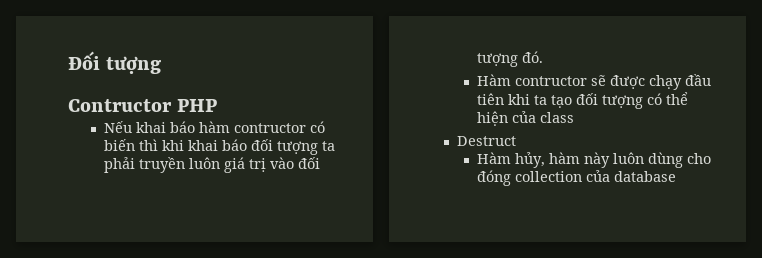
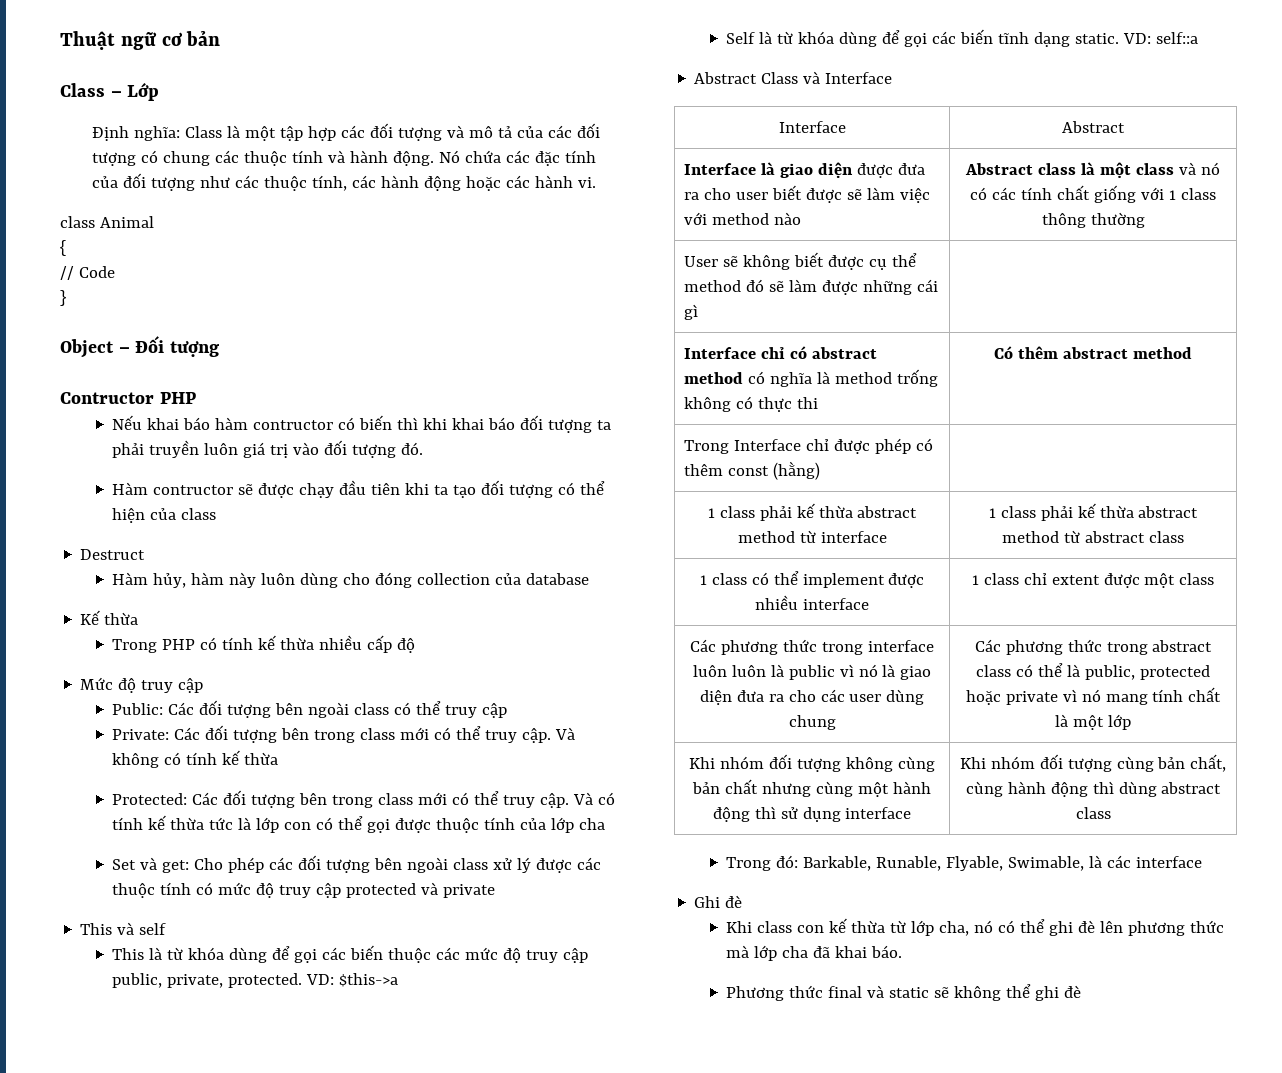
- Đối tượng
+ Thuật ngữ cơ bản
+ Class – Lớp
+ Định nghĩa: Class là một tập hợp các đối tượng và mô tả của các đối tượng có chung các thuộc tính và hành động. Nó chứa các đặc tính của đối tượng như các thuộc tính, các hành động hoặc các hành vi.
+ class Animal
+ {
+ // Code
+ }
+ Object – Đối tượng
+ Kế thừa
+ Trong PHP có tính kế thừa nhiều cấp độ
+ Mức độ truy cập
+ Public: Các đối tượng bên ngoài class có thể truy cập
+ Private: Các đối tượng bên trong class mới có thể truy cập. Và không có tính kế thừa
+ Protected: Các đối tượng bên trong class mới có thể truy cập. Và có tính kế thừa tức là lớp con có thể gọi được thuộc tính của lớp cha
+ Set và get: Cho phép các đối tượng bên ngoài class xử lý được các thuộc tính có mức độ truy cập protected và private
+ This và self
+ This là từ khóa dùng để gọi các biến thuộc các mức độ truy cập public, private, protected. VD: $this->a
+ Self là từ khóa dùng để gọi các biến tĩnh dạng static. VD: self::a
+ Abstract Class và Interface
+ Interface | Abstract
+ Interface là giao diện được đưa ra cho user biết được sẽ làm việc với method nào | Abstract class là một class và nó có các tính chất giống với 1 class thông thường
+ User sẽ không biết được cụ thể method đó sẽ làm được những cái gì |
+ Interface chỉ có abstract method có nghĩa là method trống không có thực thi | Có thêm abstract method
+ Trong Interface chỉ được phép có thêm const (hằng) |
+ 1 class phải kế thừa abstract method từ interface | 1 class phải kế thừa abstract method từ abstract class
+ 1 class có thể implement được nhiều interface | 1 class chỉ extent được một class
+ Các phương thức trong interface luôn luôn là public vì nó là giao diện đưa ra cho các user dùng chung | Các phương thức trong abstract class có thể là public, protected hoặc private vì nó mang tính chất là một lớp
+ Khi nhóm đối tượng không cùng bản chất nhưng cùng một hành động thì sử dụng interface | Khi nhóm đối tượng cùng bản chất, cùng hành động thì dùng abstract class
+ Trong đó: Barkable, Runable, Flyable, Swimable, là các interface
+ Ghi đè
+ Khi class con kế thừa từ lớp cha, nó có thể ghi đè lên phương thức mà lớp cha đã khai báo.
+ Phương thức final và static sẽ không thể ghi đè

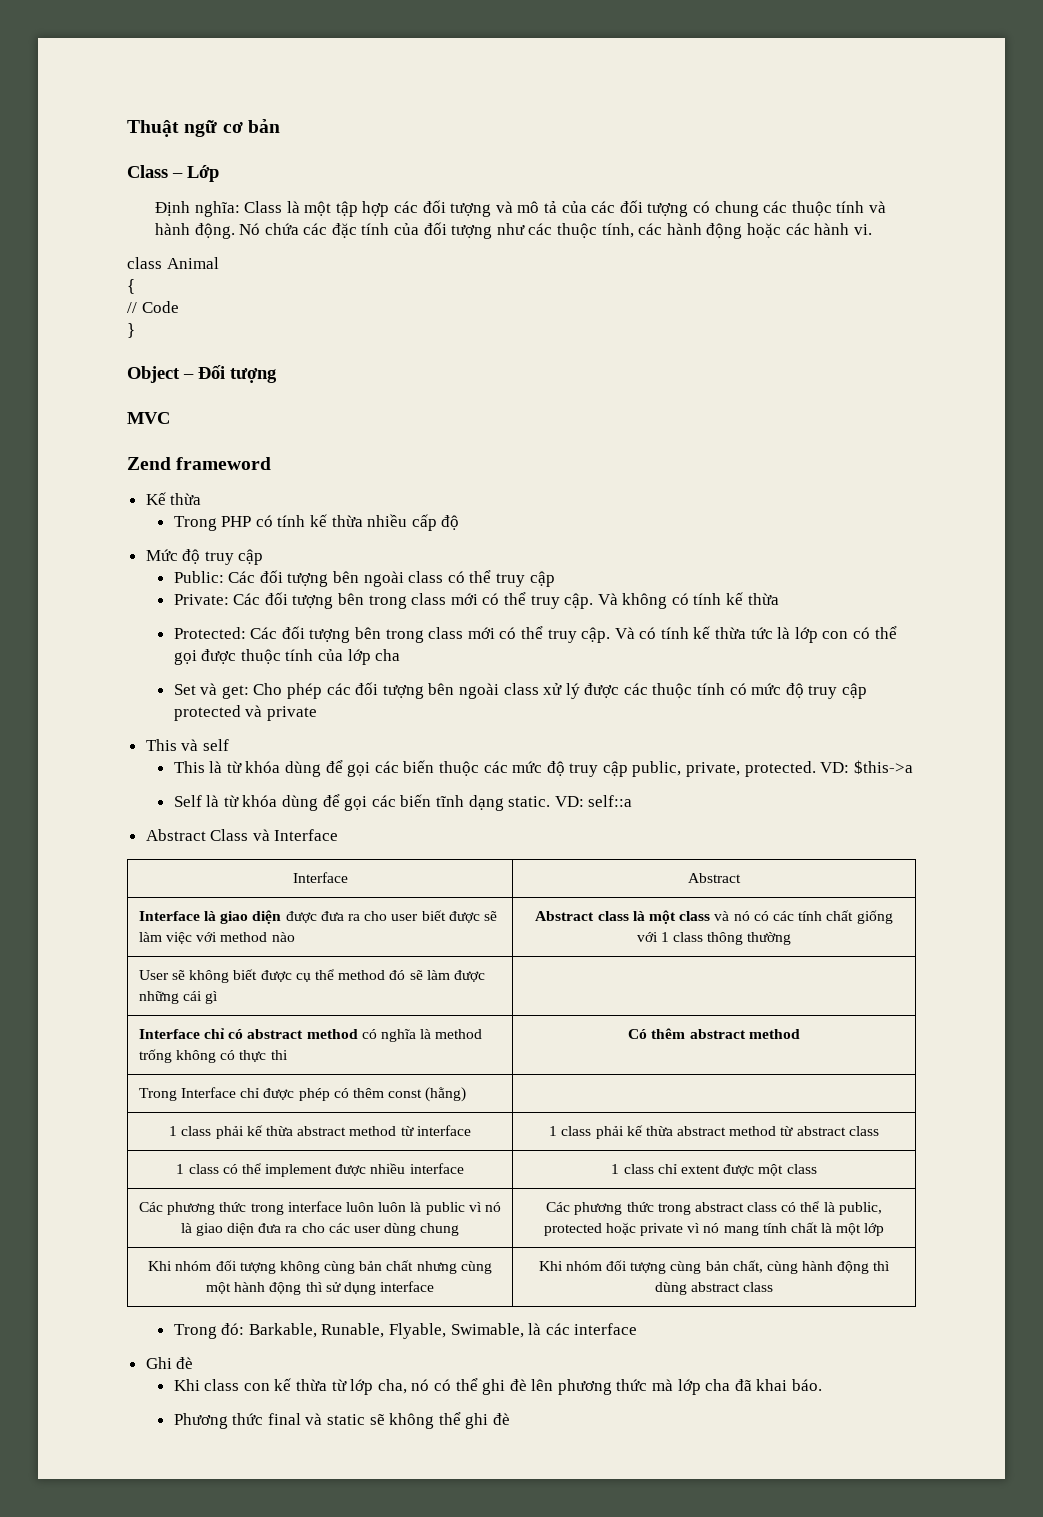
- Contructor PHP
- Nếu khai báo hàm contructor có biến thì khi khai báo đối tượng ta phải truyền luôn giá trị vào đối tượng đó.
- Hàm contructor sẽ được chạy đầu tiên khi ta tạo đối tượng có thể hiện của class
- Destruct
- Hàm hủy, hàm này luôn dùng cho đóng collection của database
+ MVC
+ Zend frameword

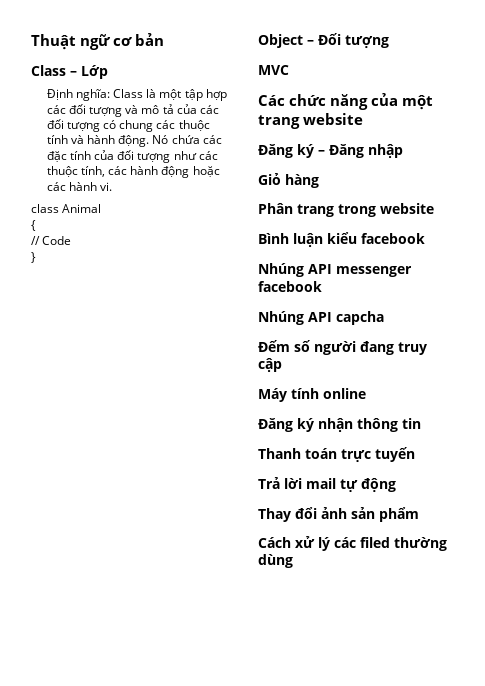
- Zend frameword
- Kế thừa
- Trong PHP có tính kế thừa nhiều cấp độ
- Mức độ truy cập
- Public: Các đối tượng bên ngoài class có thể truy cập
- Private: Các đối tượng bên trong class mới có thể truy cập. Và không có tính kế thừa
- Protected: Các đối tượng bên trong class mới có thể truy cập. Và có tính kế thừa tức là lớp con có thể gọi được thuộc tính của lớp cha
- Set và get: Cho phép các đối tượng bên ngoài class xử lý được các thuộc tính có mức độ truy cập protected và private
- This và self
- This là từ khóa dùng để gọi các biến thuộc các mức độ truy cập public, private, protected. VD: $this->a
- Self là từ khóa dùng để gọi các biến tĩnh dạng static. VD: self::a
- Abstract Class và Interface
- Interface | Abstract
- Interface là giao diện được đưa ra cho user biết được sẽ làm việc với method nào | Abstract class là một class và nó có các tính chất giống với 1 class thông thường
- User sẽ không biết được cụ thể method đó sẽ làm được những cái gì |
- Interface chỉ có abstract method có nghĩa là method trống không có thực thi | Có thêm abstract method
- Trong Interface chỉ được phép có thêm const (hằng) |
- 1 class phải kế thừa abstract method từ interface | 1 class phải kế thừa abstract method từ abstract class
- 1 class có thể implement được nhiều interface | 1 class chỉ extent được một class
- Các phương thức trong interface luôn luôn là public vì nó là giao diện đưa ra cho các user dùng chung | Các phương thức trong abstract class có thể là public, protected hoặc private vì nó mang tính chất là một lớp
- Khi nhóm đối tượng không cùng bản chất nhưng cùng một hành động thì sử dụng interface | Khi nhóm đối tượng cùng bản chất, cùng hành động thì dùng abstract class
- Trong đó: Barkable, Runable, Flyable, Swimable, là các interface
- Ghi đè
- Khi class con kế thừa từ lớp cha, nó có thể ghi đè lên phương thức mà lớp cha đã khai báo.
- Phương thức final và static sẽ không thể ghi đè
+ Các chức năng của một trang website
+ Đăng ký – Đăng nhập
+ Giỏ hàng
+ Phân trang trong website
+ Bình luận kiểu facebook
+ Nhúng API messenger facebook
+ Nhúng API capcha
+ Đếm số người đang truy cập
+ Máy tính online
+ Đăng ký nhận thông tin
+ Thanh toán trực tuyến
+ Trả lời mail tự động
+ Thay đổi ảnh sản phẩm
+ Cách xử lý các filed thường dùng

